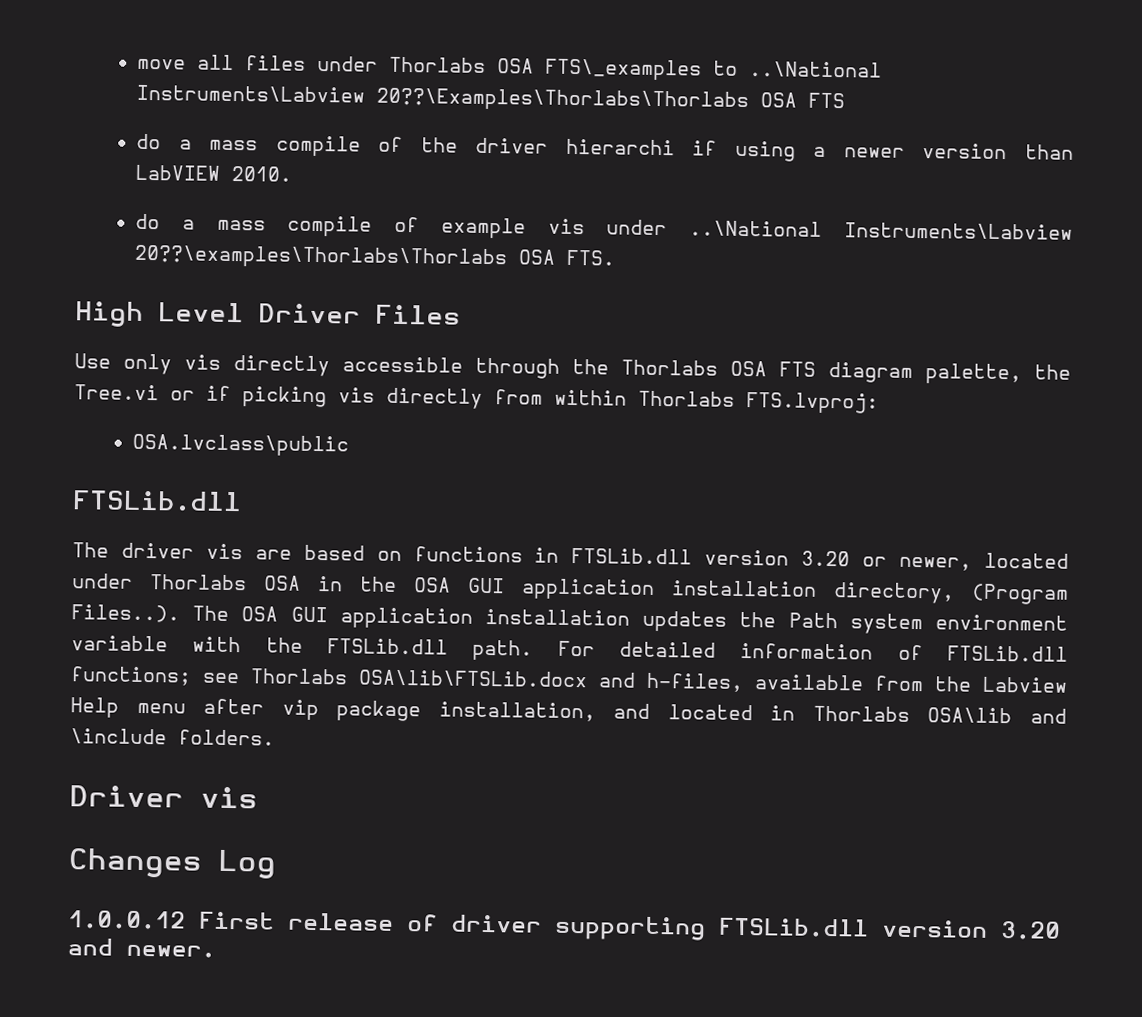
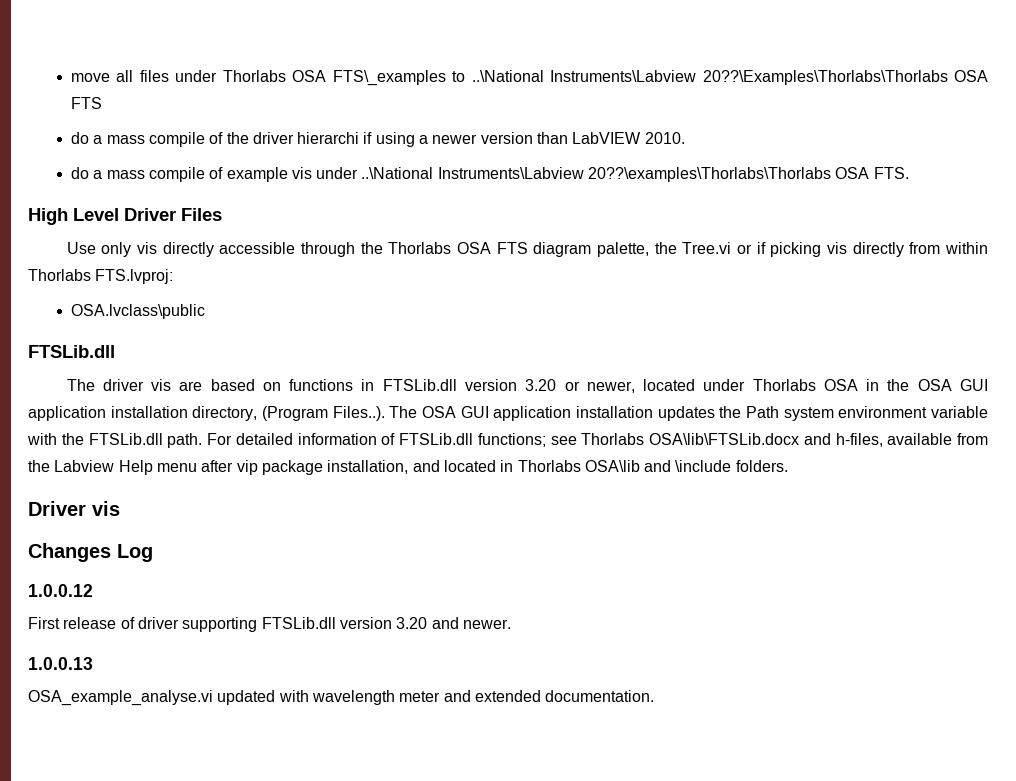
- 1.0.0.12 First release of driver supporting FTSLib.dll version 3.20 and newer.
+ 1.0.0.12
+ First release of driver supporting FTSLib.dll version 3.20 and newer.
+ 1.0.0.13
+ OSA_example_analyse.vi updated with wavelength meter and extended documentation.

